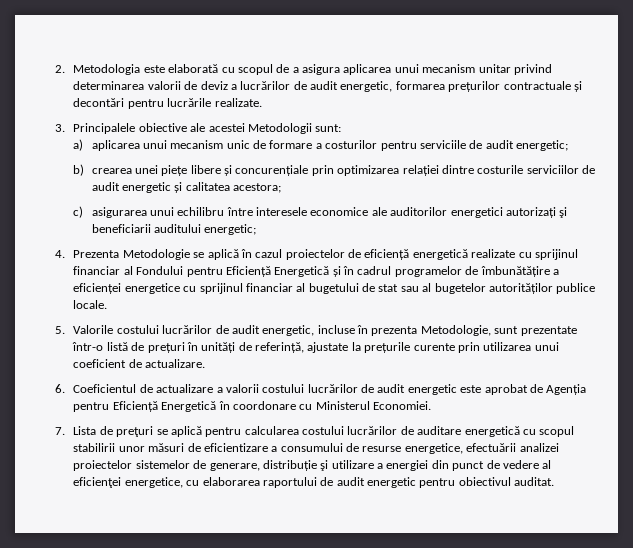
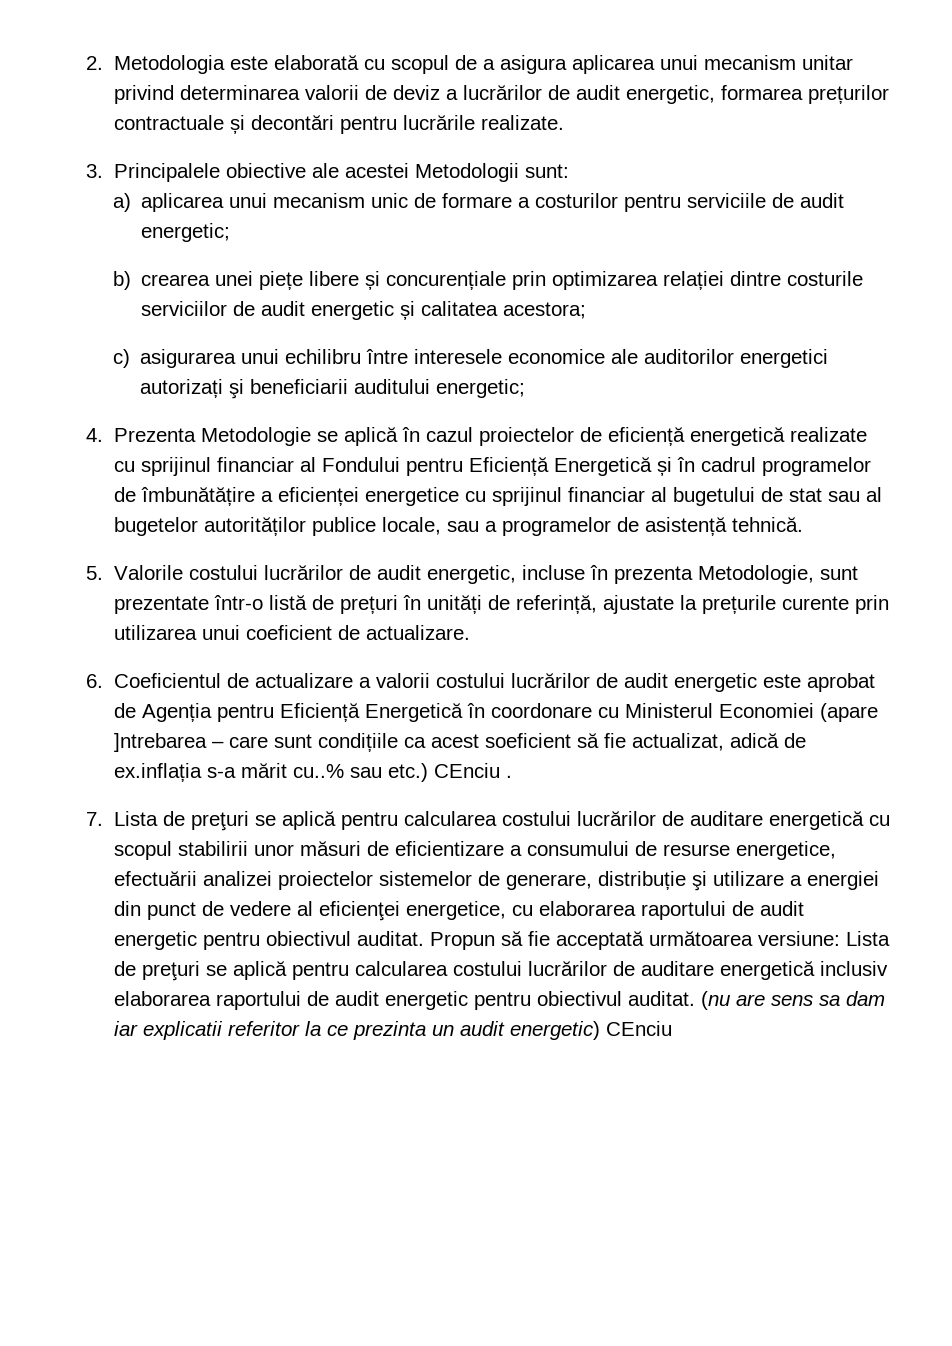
- 4. Prezenta Metodologie se aplică în cazul proiectelor de eficiență energetică realizate cu sprijinul financiar al Fondului pentru Eficiență Energetică și în cadrul programelor de îmbunătățire a eficienței energetice cu sprijinul financiar al bugetului de stat sau al bugetelor autorităților publice locale.
+ 4. Prezenta Metodologie se aplică în cazul proiectelor de eficiență energetică realizate cu sprijinul financiar al Fondului pentru Eficiență Energetică și în cadrul programelor de îmbunătățire a eficienței energetice cu sprijinul financiar al bugetului de stat sau al bugetelor autorităților publice locale, sau a programelor de asistență tehnică.
- 6. Coeficientul de actualizare a valorii costului lucrărilor de audit energetic este aprobat de Agenția pentru Eficiență Energetică în coordonare cu Ministerul Economiei.
+ 6. Coeficientul de actualizare a valorii costului lucrărilor de audit energetic este aprobat de Agenția pentru Eficiență Energetică în coordonare cu Ministerul Economiei (apare ]ntrebarea – care sunt condițiile ca acest soeficient să fie actualizat, adică de ex.inflația s-a mărit cu..% sau etc.) CEnciu .
+ Propun să fie acceptată următoarea versiune: Lista de preţuri se aplică pentru calcularea costului lucrărilor de auditare energetică inclusiv elaborarea raportului de audit energetic pentru obiectivul auditat. (nu are sens sa dam iar explicatii referitor la ce prezinta un audit energetic) CEnciu

